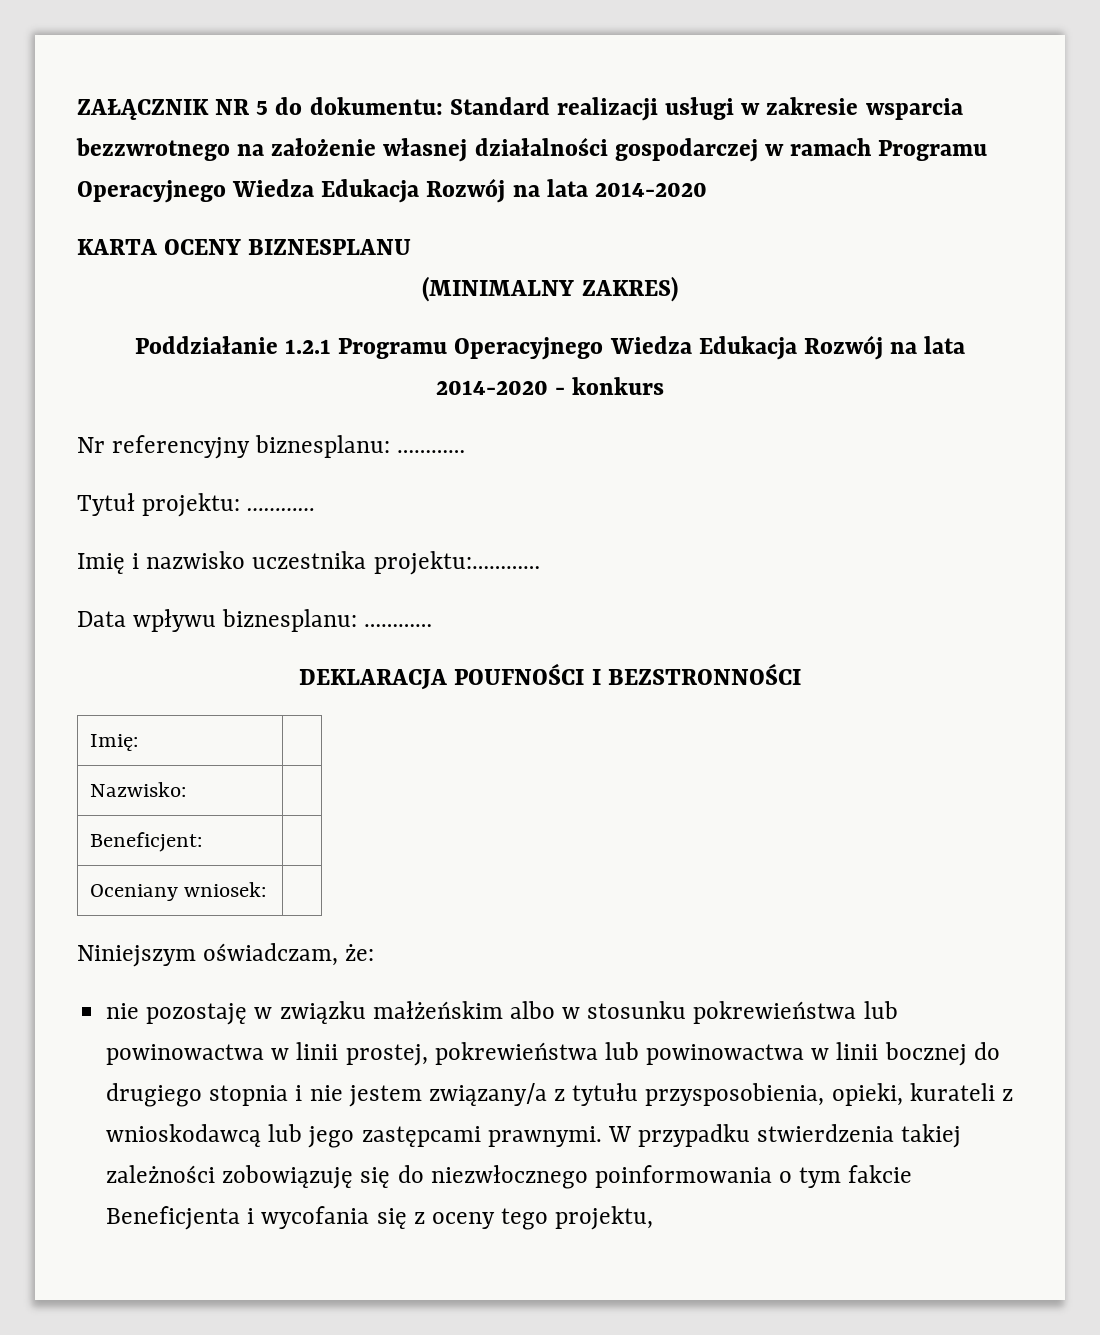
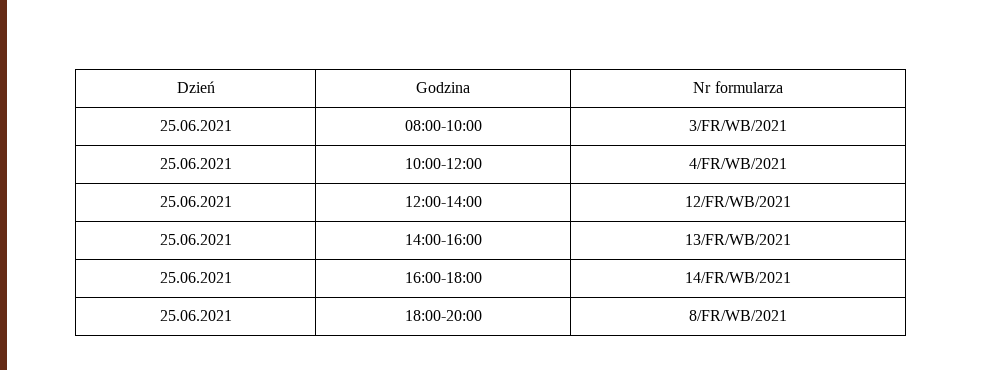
- ZAŁĄCZNIK NR 5 do dokumentu: Standard realizacji usługi w zakresie wsparcia bezzwrotnego na założenie własnej działalności gospodarczej w ramach Programu Operacyjnego Wiedza Edukacja Rozwój na lata 2014-2020
- KARTA OCENY BIZNESPLANU
- (MINIMALNY ZAKRES)
- Poddziałanie 1.2.1 Programu Operacyjnego Wiedza Edukacja Rozwój na lata 2014-2020 - konkurs
- Nr referencyjny biznesplanu: …………
- Tytuł projektu: …………
- Imię i nazwisko uczestnika projektu:…………
- Data wpływu biznesplanu: …………
- DEKLARACJA POUFNOŚCI I BEZSTRONNOŚCI
- Imię: |
- Nazwisko: |
- Beneficjent: |
- Oceniany wniosek: |
- Niniejszym oświadczam, że:
- nie pozostaję w związku małżeńskim albo w stosunku pokrewieństwa lub powinowactwa w linii prostej, pokrewieństwa lub powinowactwa w linii bocznej do drugiego stopnia i nie jestem związany/a z tytułu przysposobienia, opieki, kurateli z wnioskodawcą lub jego zastępcami prawnymi. W przypadku stwierdzenia takiej zależności zobowiązuję się do niezwłocznego poinformowania o tym fakcie Beneficjenta i wycofania się z oceny tego projektu,
+ Dzień | Godzina | Nr formularza
+ 25.06.2021 | 08:00-10:00 | 3/FR/WB/2021
+ 25.06.2021 | 10:00-12:00 | 4/FR/WB/2021
+ 25.06.2021 | 12:00-14:00 | 12/FR/WB/2021
+ 25.06.2021 | 14:00-16:00 | 13/FR/WB/2021
+ 25.06.2021 | 16:00-18:00 | 14/FR/WB/2021
+ 25.06.2021 | 18:00-20:00 | 8/FR/WB/2021

